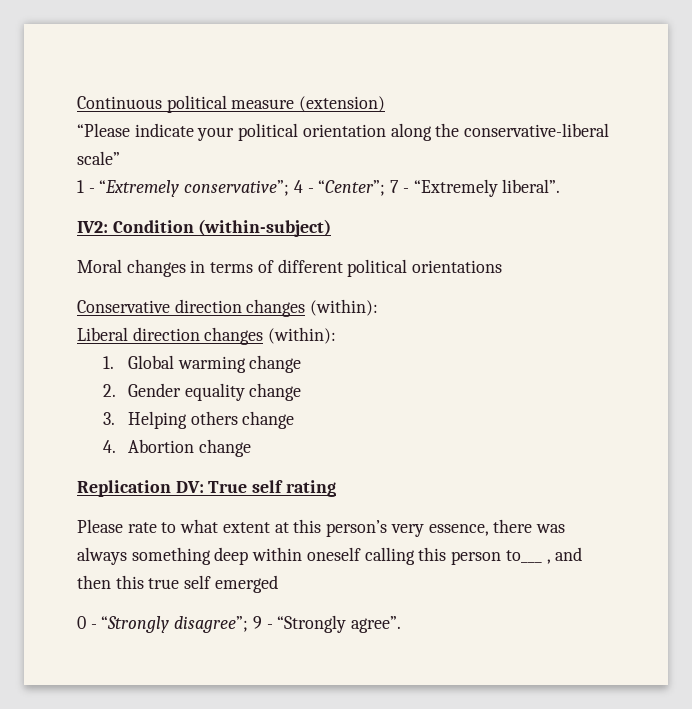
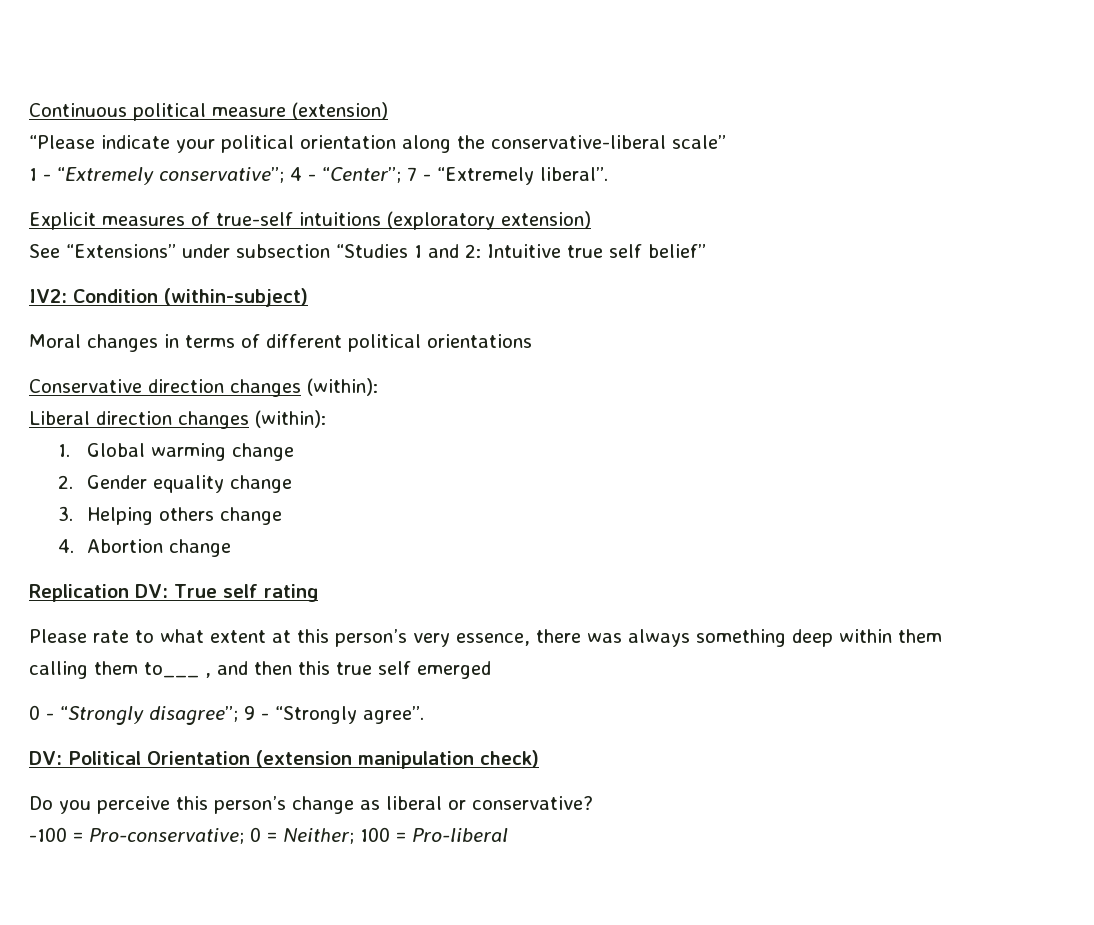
+ Explicit measures of true-self intuitions (exploratory extension)
+ See “Extensions” under subsection “Studies 1 and 2: Intuitive true self belief”
- Please rate to what extent at this person’s very essence, there was always something deep within oneself calling this person to___ , and then this true self emerged
+ Please rate to what extent at this person’s very essence, there was always something deep within them calling them to___ , and then this true self emerged
+ DV: Political Orientation (extension manipulation check)
+ Do you perceive this person’s change as liberal or conservative?
+ -100 = Pro-conservative; 0 = Neither; 100 = Pro-liberal

